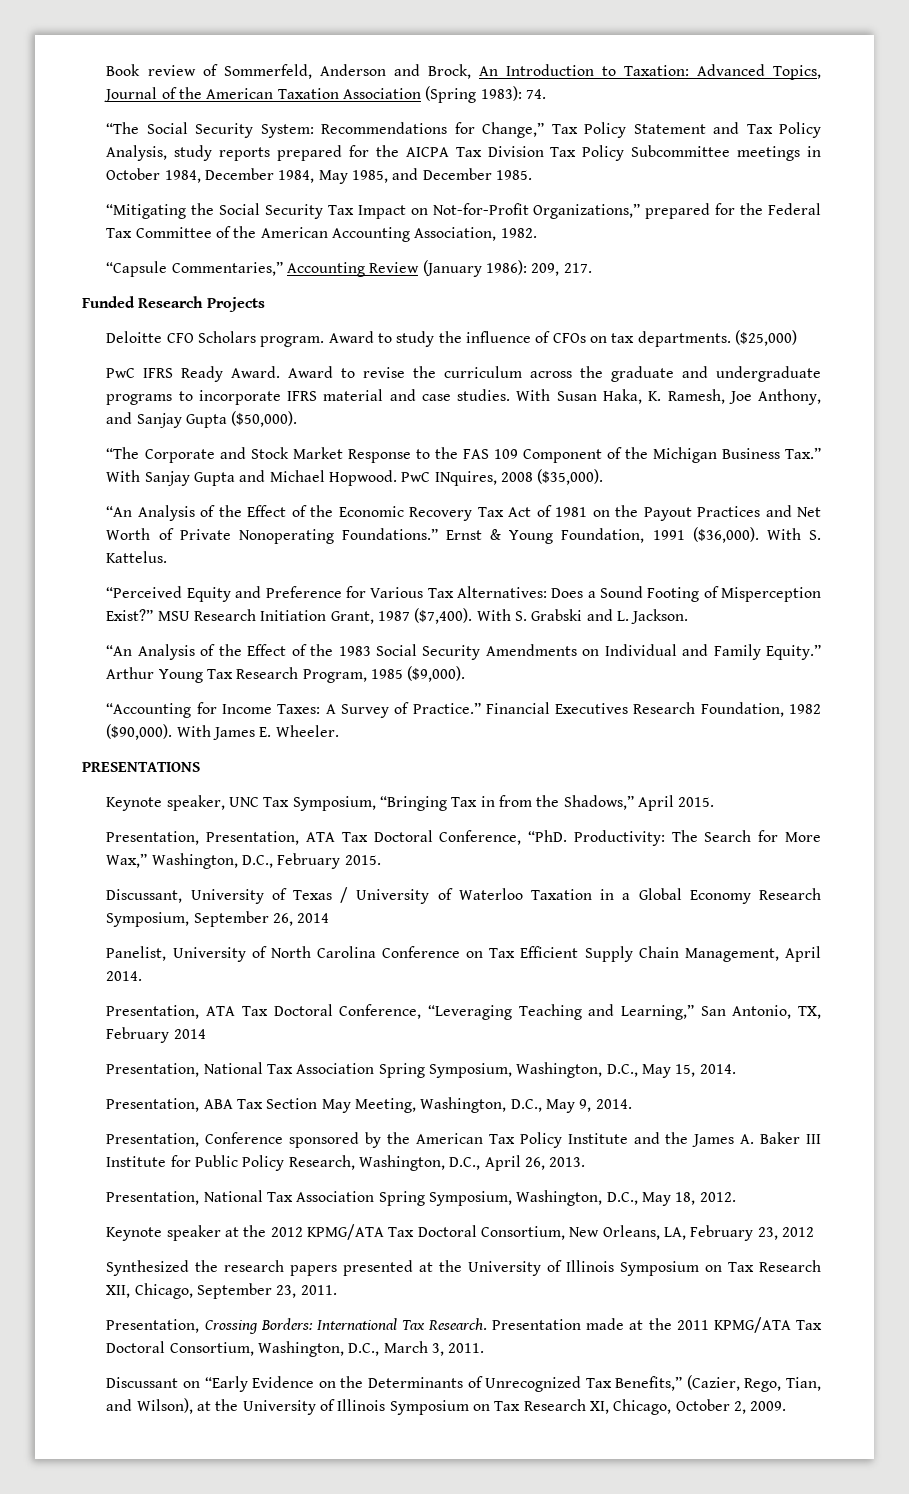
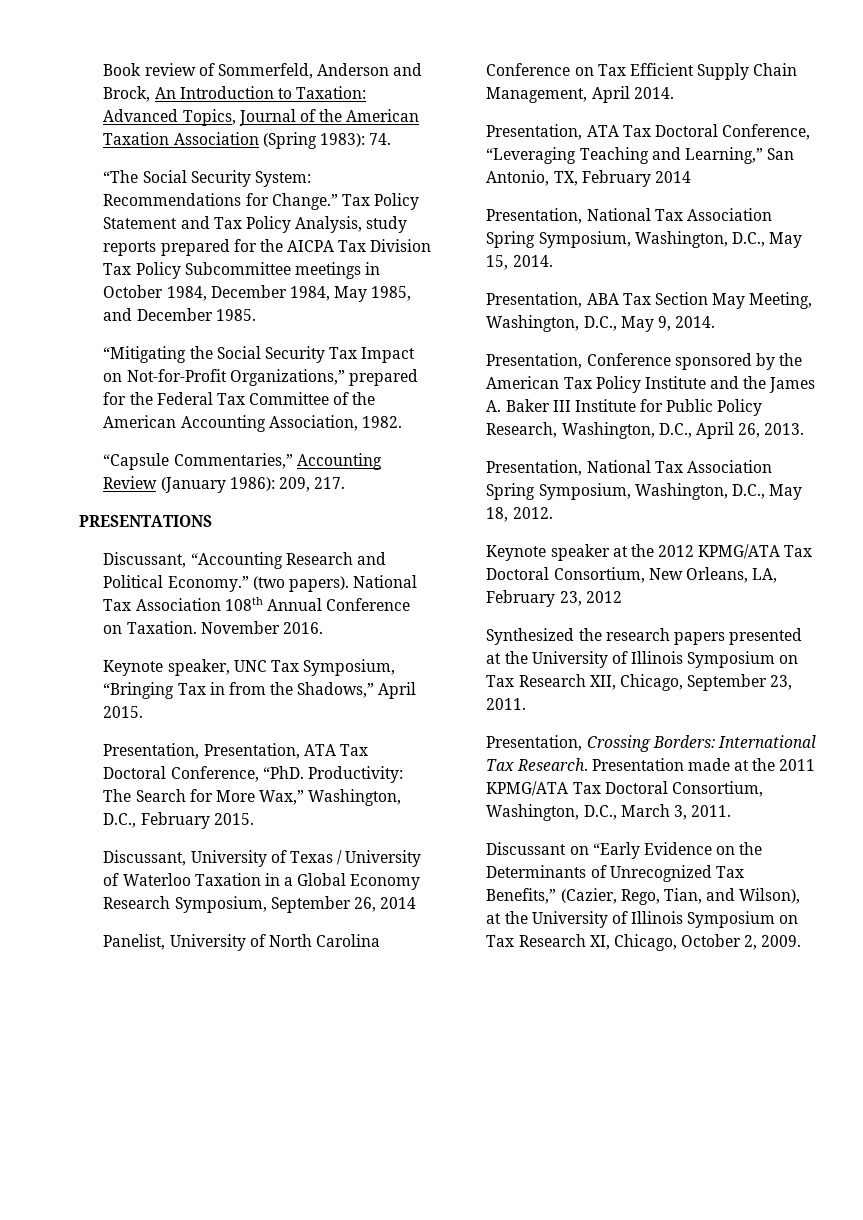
- “The Social Security System: Recommendations for Change,” Tax Policy Statement and Tax Policy Analysis, study reports prepared for the AICPA Tax Division Tax Policy Subcommittee meetings in October 1984, December 1984, May 1985, and December 1985.
+ “The Social Security System: Recommendations for Change.” Tax Policy Statement and Tax Policy Analysis, study reports prepared for the AICPA Tax Division Tax Policy Subcommittee meetings in October 1984, December 1984, May 1985, and December 1985.
- Funded Research Projects
- Deloitte CFO Scholars program. Award to study the influence of CFOs on tax departments. ($25,000)
- PwC IFRS Ready Award. Award to revise the curriculum across the graduate and undergraduate programs to incorporate IFRS material and case studies. With Susan Haka, K. Ramesh, Joe Anthony, and Sanjay Gupta ($50,000).
- “The Corporate and Stock Market Response to the FAS 109 Component of the Michigan Business Tax.” With Sanjay Gupta and Michael Hopwood. PwC INquires, 2008 ($35,000).
- “An Analysis of the Effect of the Economic Recovery Tax Act of 1981 on the Payout Practices and Net Worth of Private Nonoperating Foundations.” Ernst & Young Foundation, 1991 ($36,000). With S. Kattelus.
- “Perceived Equity and Preference for Various Tax Alternatives: Does a Sound Footing of Misperception Exist?” MSU Research Initiation Grant, 1987 ($7,400). With S. Grabski and L. Jackson.
- “An Analysis of the Effect of the 1983 Social Security Amendments on Individual and Family Equity.” Arthur Young Tax Research Program, 1985 ($9,000).
- “Accounting for Income Taxes: A Survey of Practice.” Financial Executives Research Foundation, 1982 ($90,000). With James E. Wheeler.
  PRESENTATIONS
+ Discussant, “Accounting Research and Political Economy.” (two papers). National Tax Association 108th Annual Conference on Taxation. November 2016.

